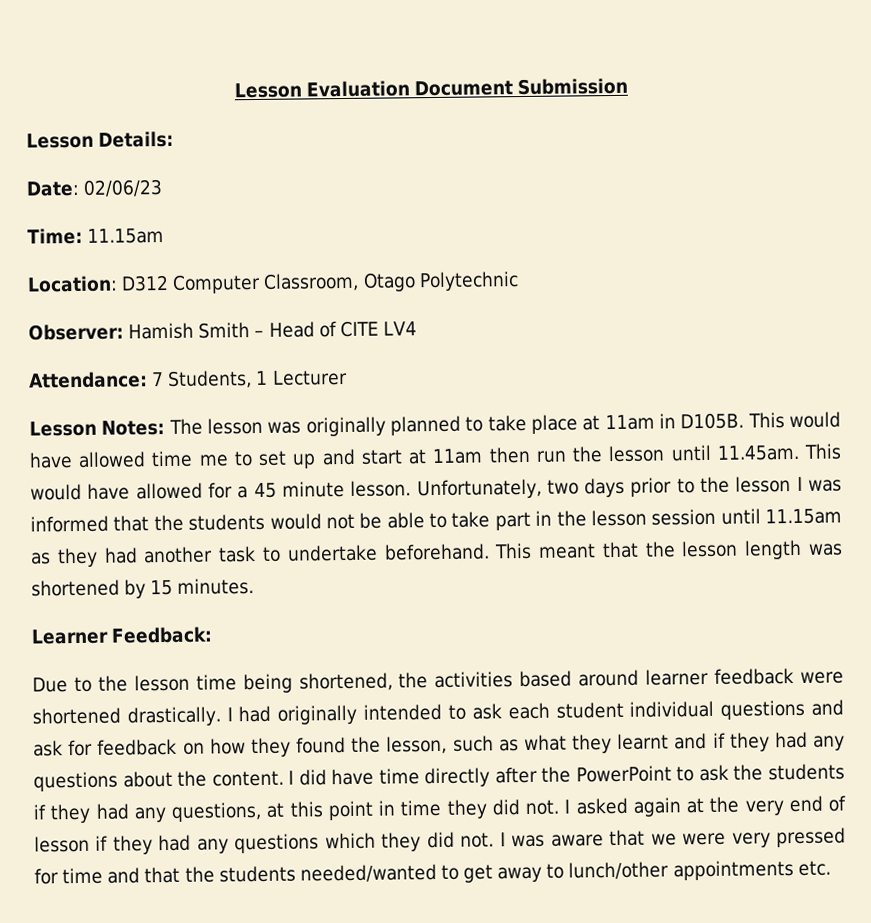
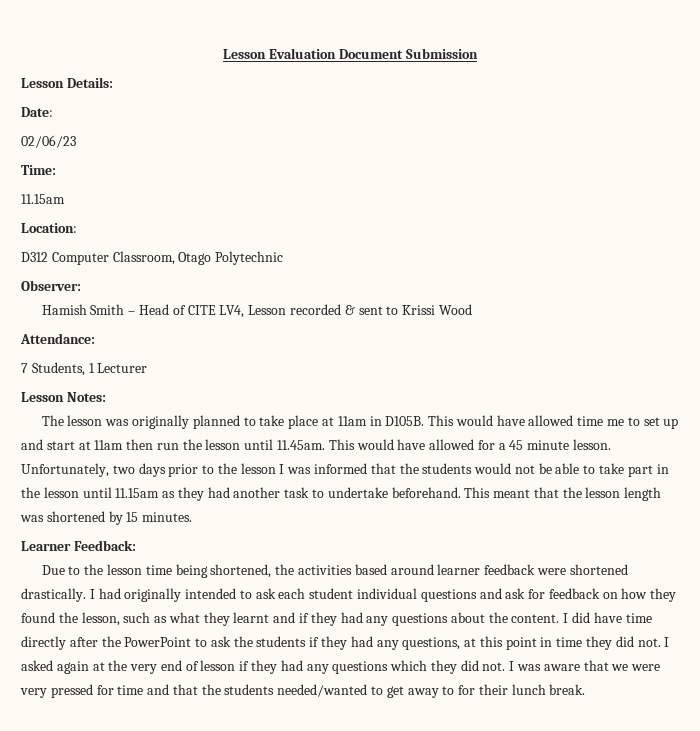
- Date: 02/06/23
+ Date:
+ 02/06/23
- Time: 11.15am
+ Time:
+ 11.15am
- Location: D312 Computer Classroom, Otago Polytechnic
+ Location:
+ D312 Computer Classroom, Otago Polytechnic
- Observer: Hamish Smith – Head of CITE LV4
+ Observer:
+ Hamish Smith – Head of CITE LV4, Lesson recorded & sent to Krissi Wood
- Attendance: 7 Students, 1 Lecturer
+ Attendance:
+ 7 Students, 1 Lecturer
- Lesson Notes: The lesson was originally planned to take place at 11am in D105B.
+ Lesson Notes:
+ The lesson was originally planned to take place at 11am in D105B.
- Unfortunately, two days prior to the lesson I was informed that the students would not be able to take part in the lesson session until 11.15am as they had another task to undertake beforehand.
+ Unfortunately, two days prior to the lesson I was informed that the students would not be able to take part in the lesson until 11.15am as they had another task to undertake beforehand.
- I was aware that we were very pressed for time and that the students needed/wanted to get away to lunch/other appointments etc.
+ I was aware that we were very pressed for time and that the students needed/wanted to get away to for their lunch break.

